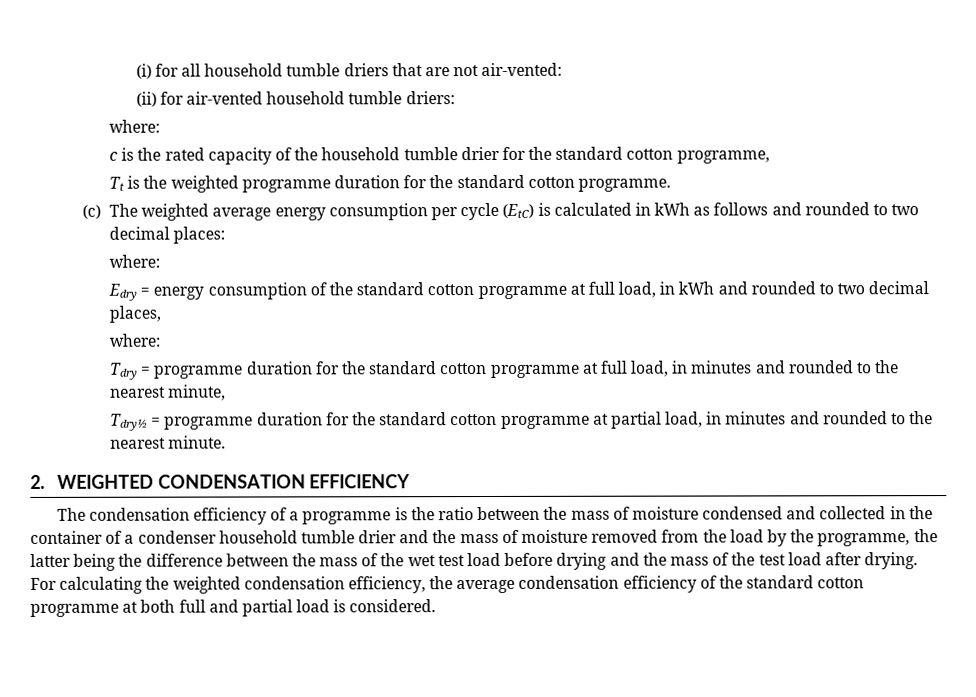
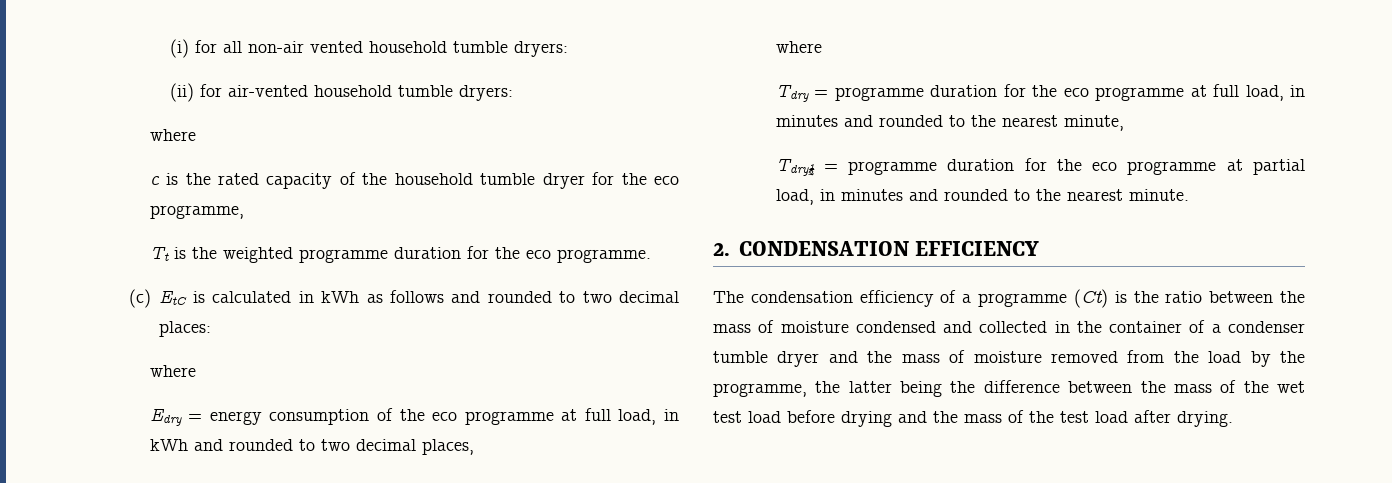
- (i) for all household tumble driers that are not air-vented:
+ (i) for all non-air vented household tumble dryers:
- (ii) for air-vented household tumble driers:
- where:
+ (ii) for air-vented household tumble dryers:
+ where
- c is the rated capacity of the household tumble drier for the standard cotton programme,
+ c is the rated capacity of the household tumble dryer for the eco programme,
- Tt is the weighted programme duration for the standard cotton programme.
+ Tt is the weighted programme duration for the eco programme.
- (c) The weighted average energy consumption per cycle (EtC) is calculated in kWh as follows and rounded to two decimal places:
- where:
+ (c) EtC is calculated in kWh as follows and rounded to two decimal places:
+ where
- Edry = energy consumption of the standard cotton programme at full load, in kWh and rounded to two decimal places,
- where:
+ Edry = energy consumption of the eco programme at full load, in kWh and rounded to two decimal places,
+ where
- Tdry = programme duration for the standard cotton programme at full load, in minutes and rounded to the nearest minute,
+ Tdry = programme duration for the eco programme at full load, in minutes and rounded to the nearest minute,
- Tdry½ = programme duration for the standard cotton programme at partial load, in minutes and rounded to the nearest minute.
+ Tdry½ = programme duration for the eco programme at partial load, in minutes and rounded to the nearest minute.
- 2. WEIGHTED CONDENSATION EFFICIENCY
+ 2. CONDENSATION EFFICIENCY
- The condensation efficiency of a programme is the ratio between the mass of moisture condensed and collected in the container of a condenser household tumble drier and the mass of moisture removed from the load by the programme, the latter being the difference between the mass of the wet test load before drying and the mass of the test load after drying. For calculating the weighted condensation efficiency, the average condensation efficiency of the standard cotton programme at both full and partial load is considered.
+ The condensation efficiency of a programme (Ct) is the ratio between the mass of moisture condensed and collected in the container of a condenser tumble dryer and the mass of moisture removed from the load by the programme, the latter being the difference between the mass of the wet test load before drying and the mass of the test load after drying.

